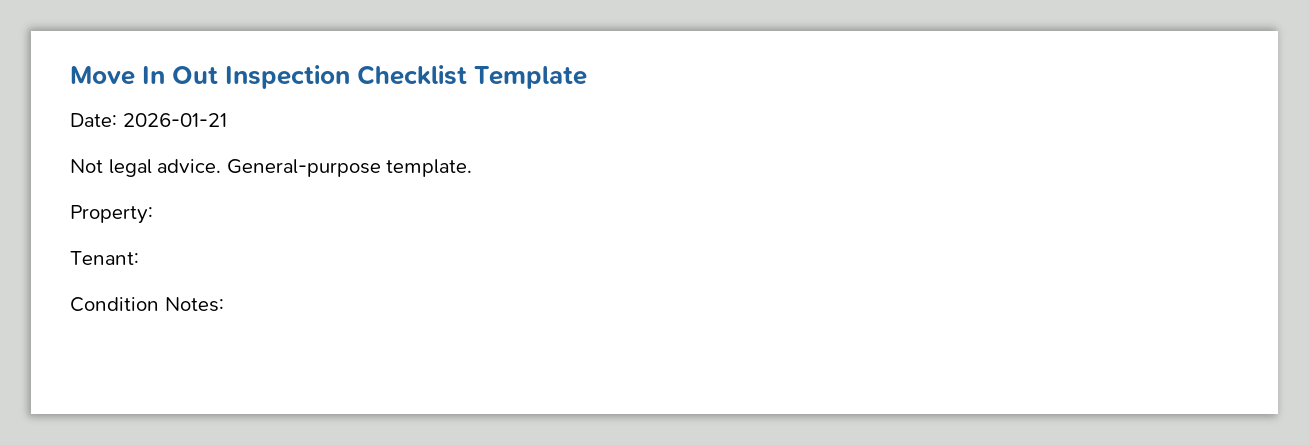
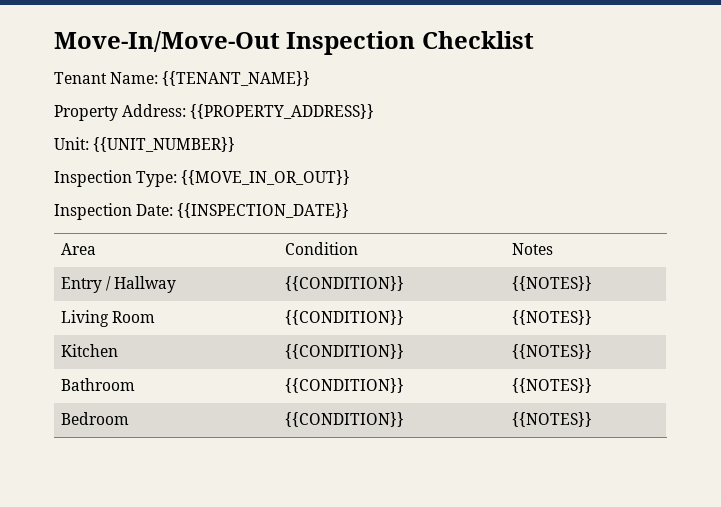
- Move In Out Inspection Checklist Template
- Date: 2026-01-21
- Not legal advice. General-purpose template.
- Property:
- Tenant:
- Condition Notes:
+ Move-In/Move-Out Inspection Checklist
+ Tenant Name: {{TENANT_NAME}}
+ Property Address: {{PROPERTY_ADDRESS}}
+ Unit: {{UNIT_NUMBER}}
+ Inspection Type: {{MOVE_IN_OR_OUT}}
+ Inspection Date: {{INSPECTION_DATE}}
+ Area | Condition | Notes
+ Entry / Hallway | {{CONDITION}} | {{NOTES}}
+ Living Room | {{CONDITION}} | {{NOTES}}
+ Kitchen | {{CONDITION}} | {{NOTES}}
+ Bathroom | {{CONDITION}} | {{NOTES}}
+ Bedroom | {{CONDITION}} | {{NOTES}}

